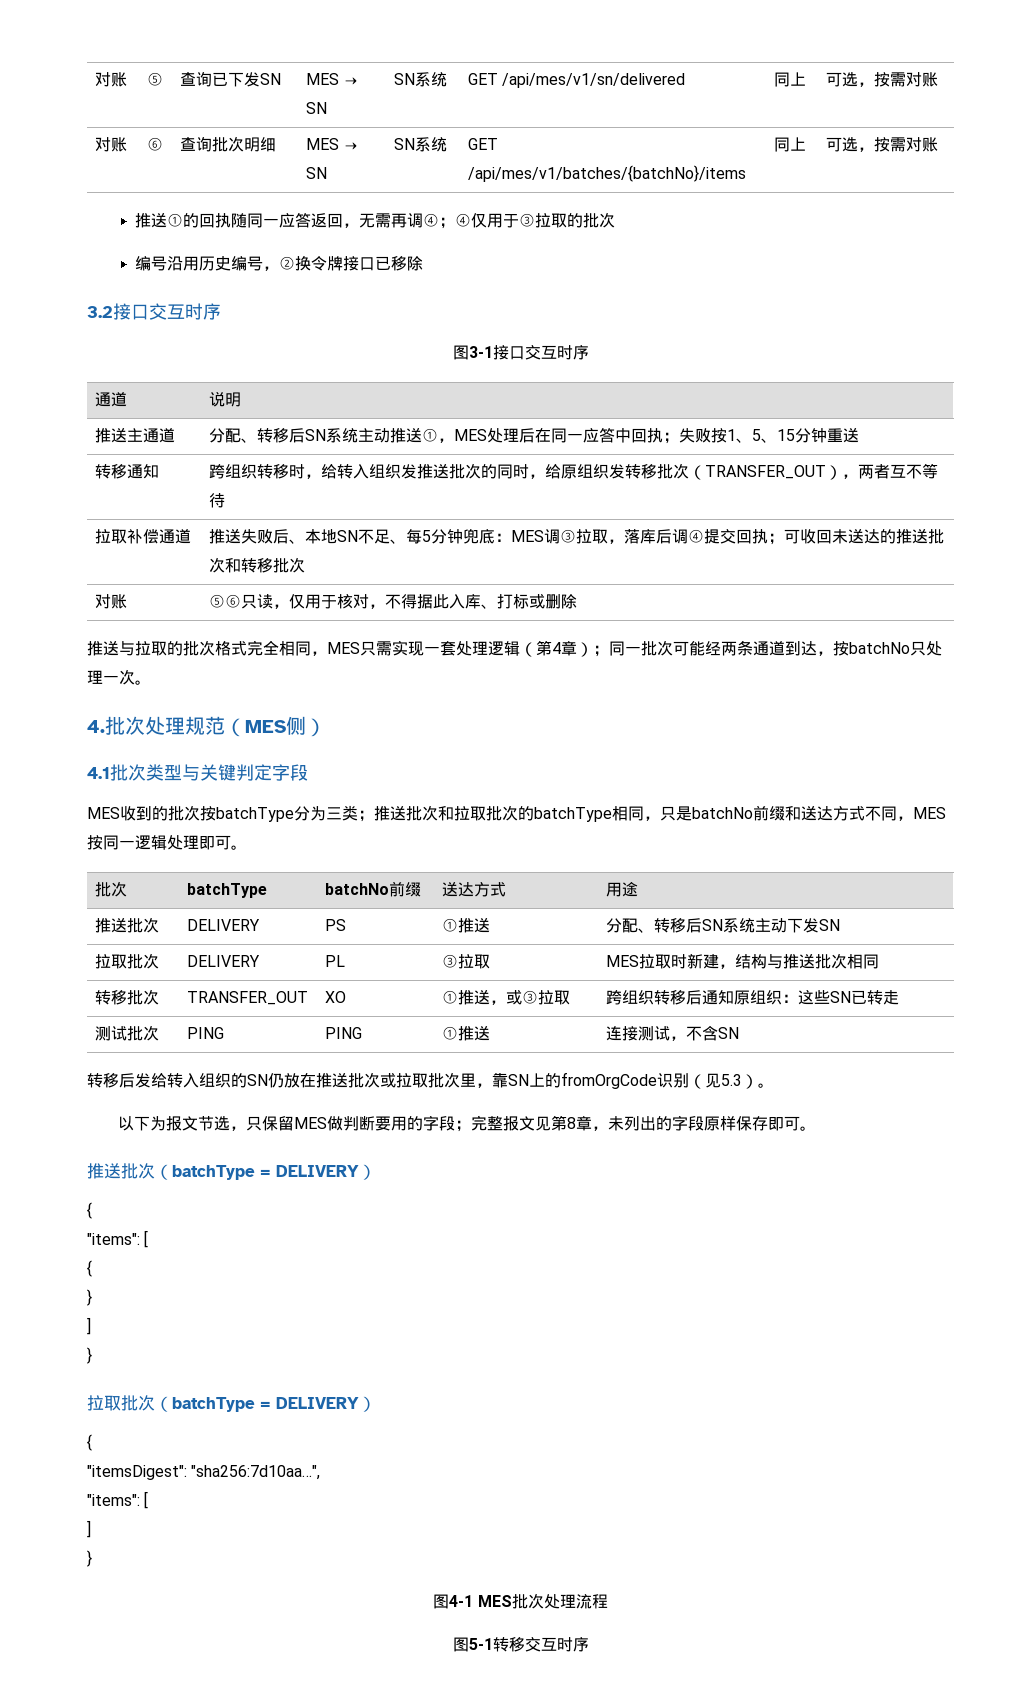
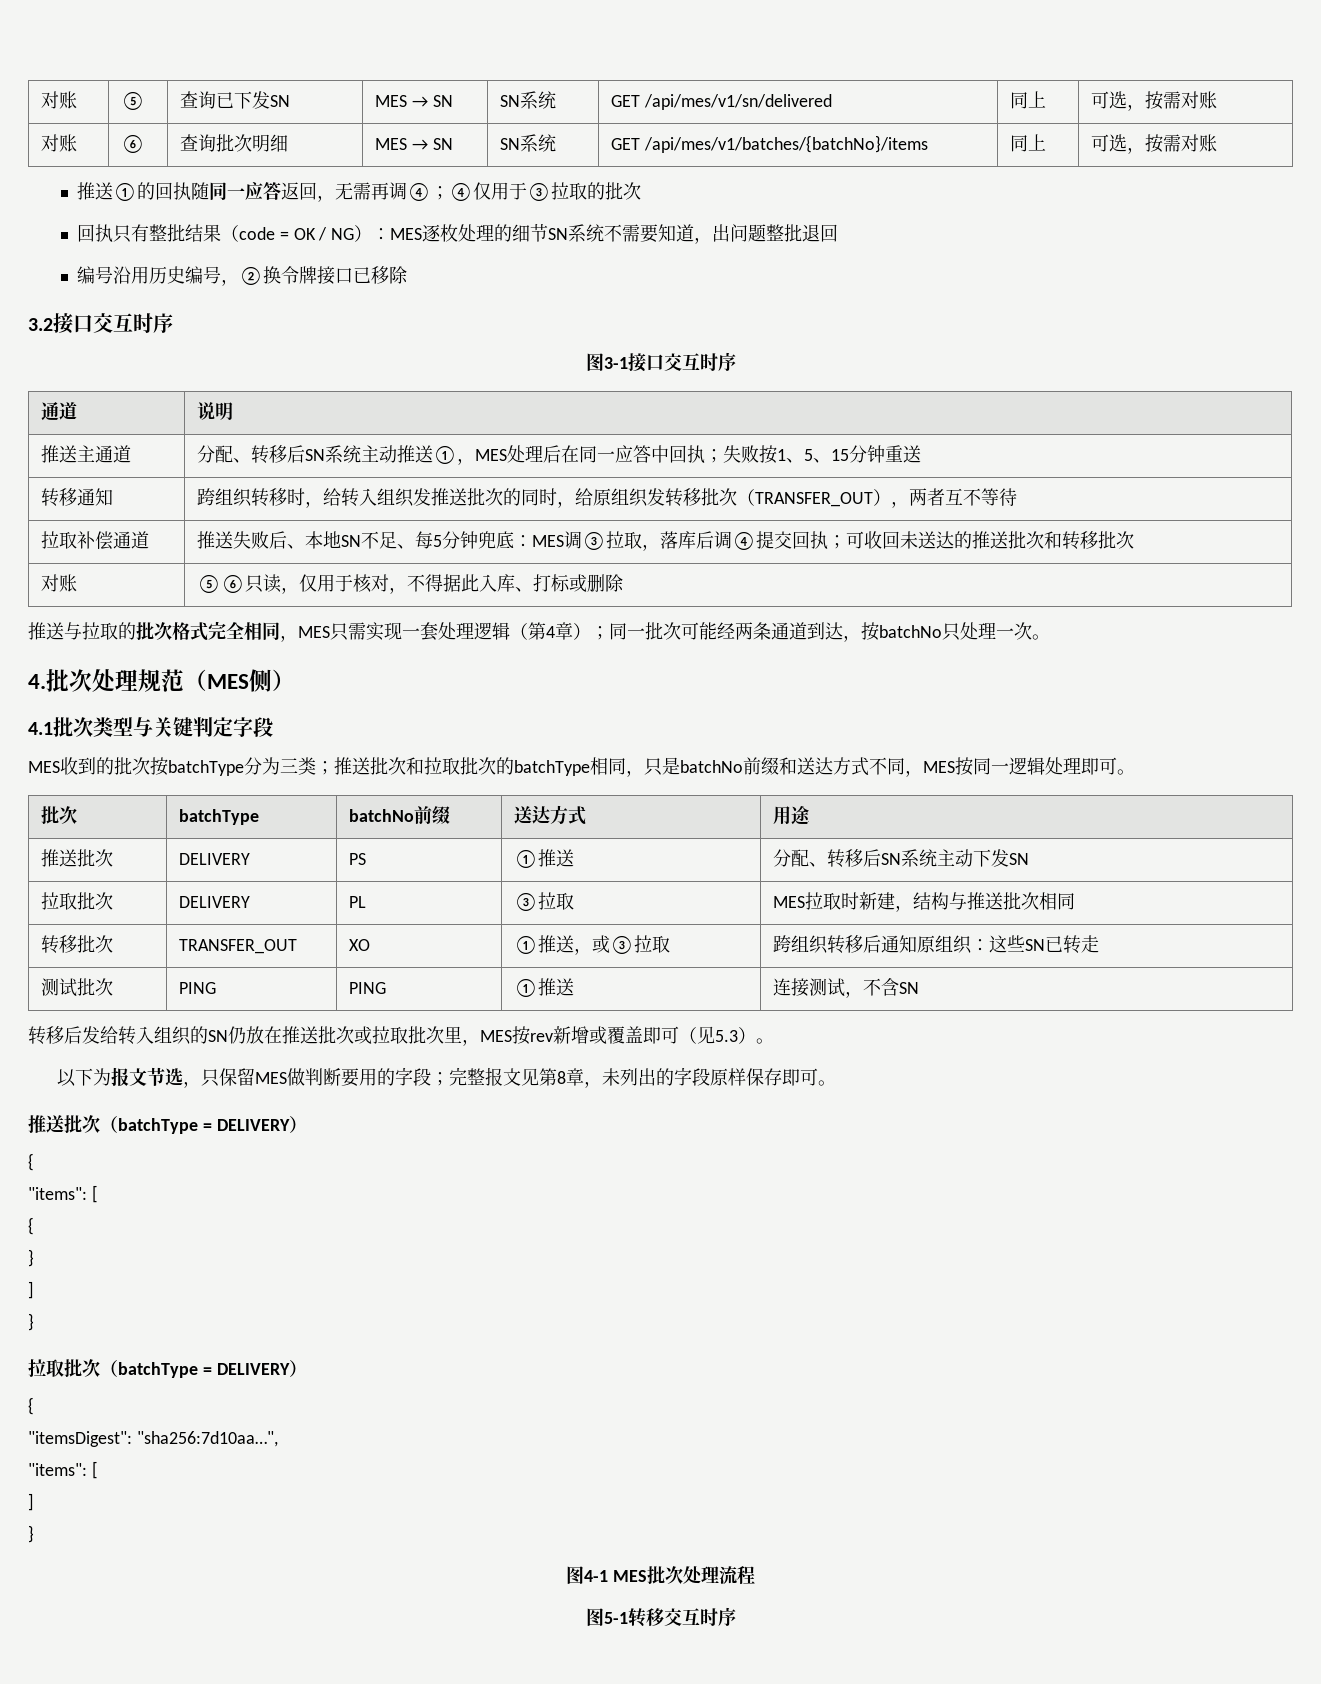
+ 回执只有整批结果（code = OK / NG）：MES逐枚处理的细节SN系统不需要知道，出问题整批退回
- 转移后发给转入组织的SN仍放在推送批次或拉取批次里，靠SN上的fromOrgCode识别（见5.3）。
+ 转移后发给转入组织的SN仍放在推送批次或拉取批次里，MES按rev新增或覆盖即可（见5.3）。

